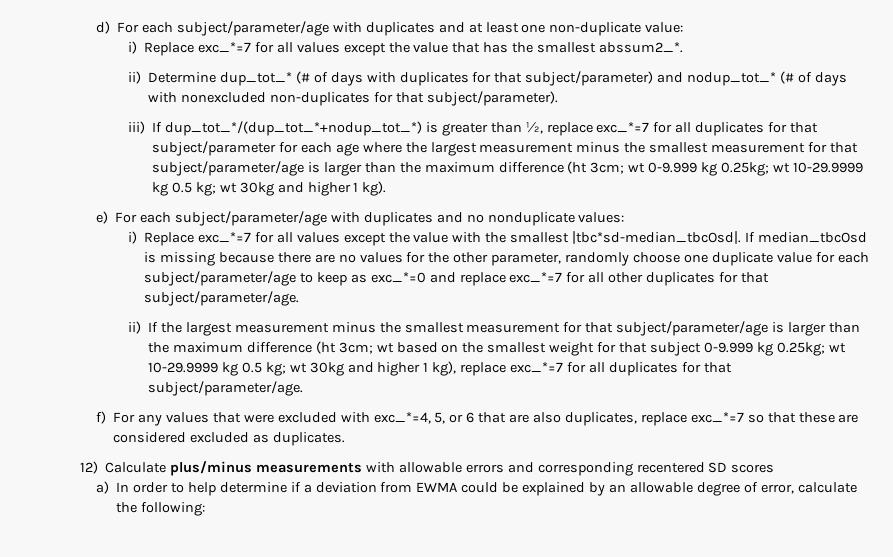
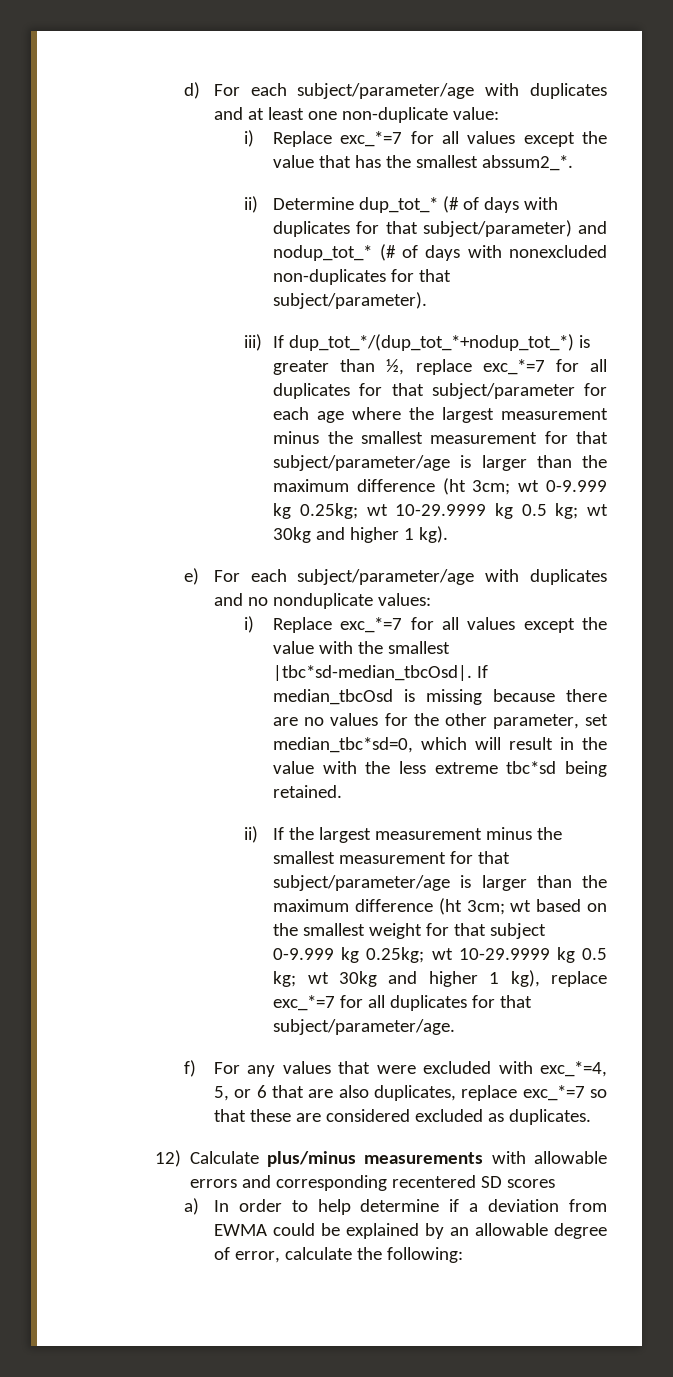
- If median_tbcOsd is missing because there are no values for the other parameter, randomly choose one duplicate value for each subject/parameter/age to keep as exc_*=0 and replace exc_*=7 for all other duplicates for that subject/parameter/age.
+ If median_tbcOsd is missing because there are no values for the other parameter, set median_tbc*sd=0, which will result in the value with the less extreme tbc*sd being retained.

